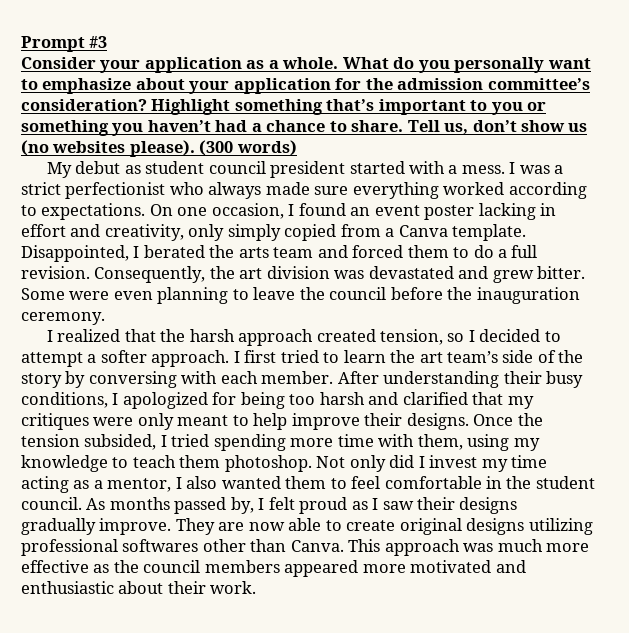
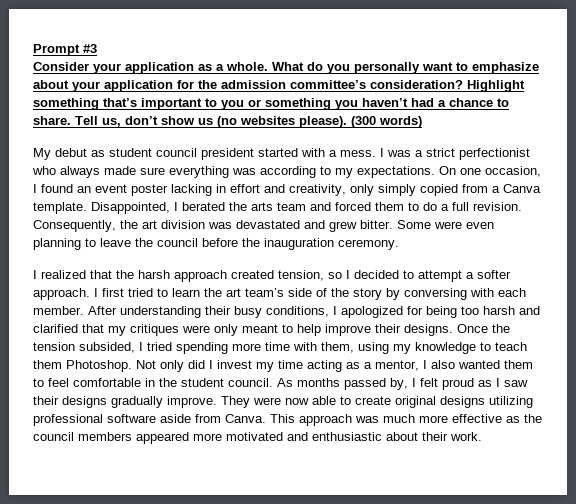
- I was a strict perfectionist who always made sure everything worked according to expectations.
+ I was a strict perfectionist who always made sure everything was according to my expectations.
- Once the tension subsided, I tried spending more time with them, using my knowledge to teach them photoshop.
+ Once the tension subsided, I tried spending more time with them, using my knowledge to teach them Photoshop.
- They are now able to create original designs utilizing professional softwares other than Canva.
+ They were now able to create original designs utilizing professional software aside from Canva.

